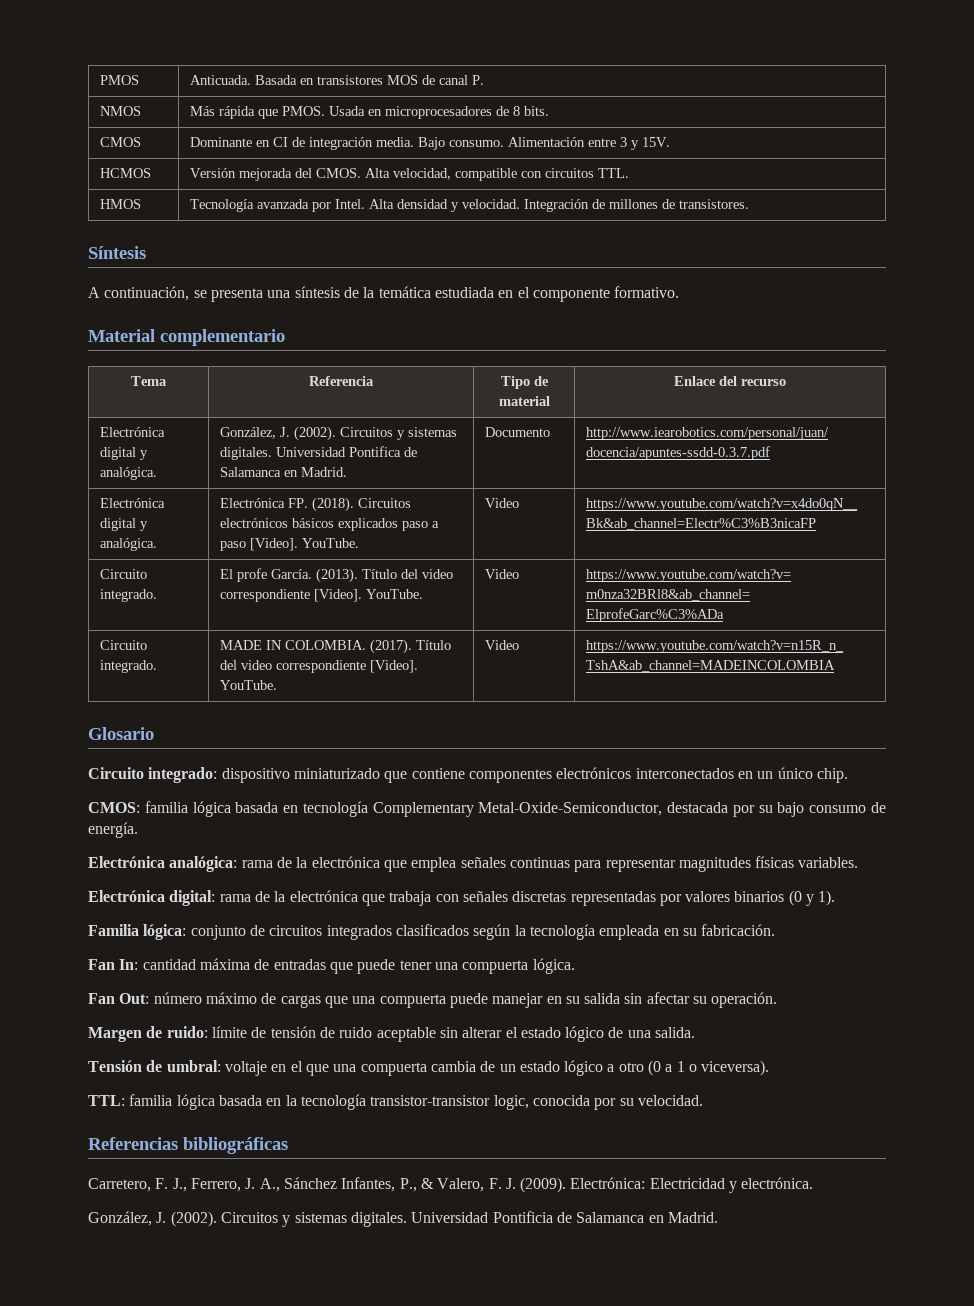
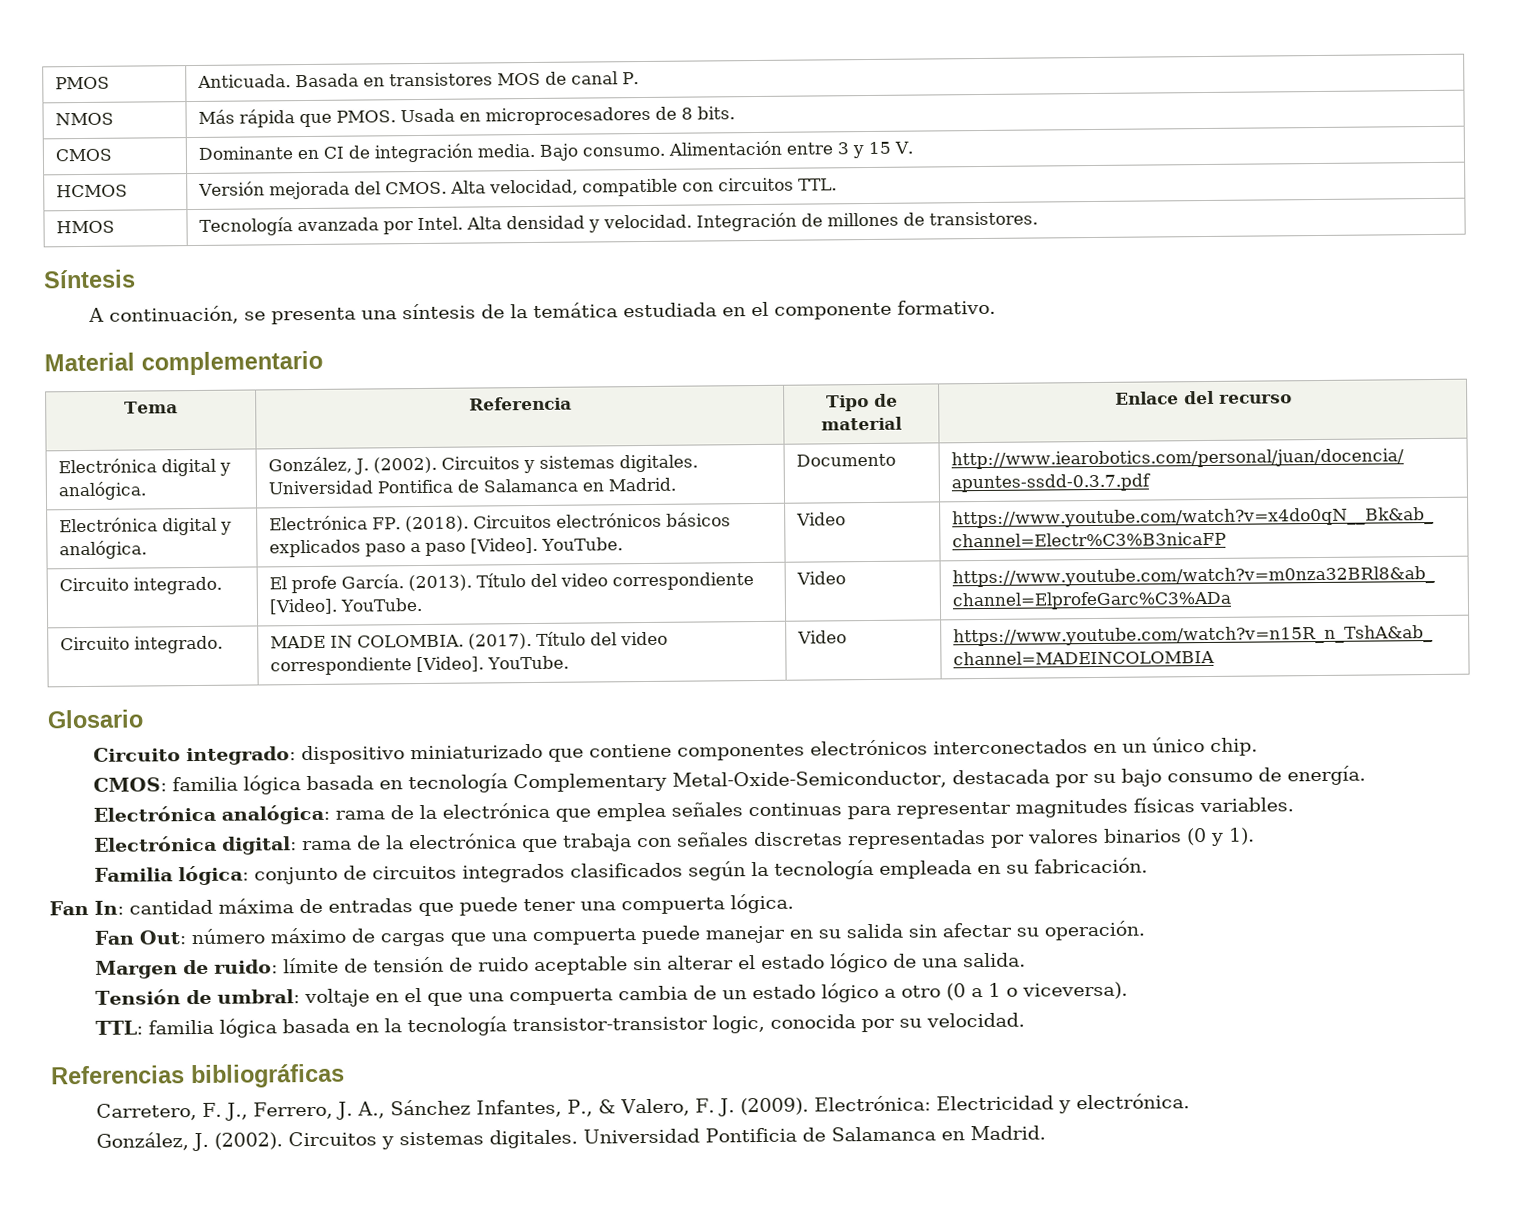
- CMOS | Dominante en CI de integración media. Bajo consumo. Alimentación entre 3 y 15V.
+ CMOS | Dominante en CI de integración media. Bajo consumo. Alimentación entre 3 y 15 V.

